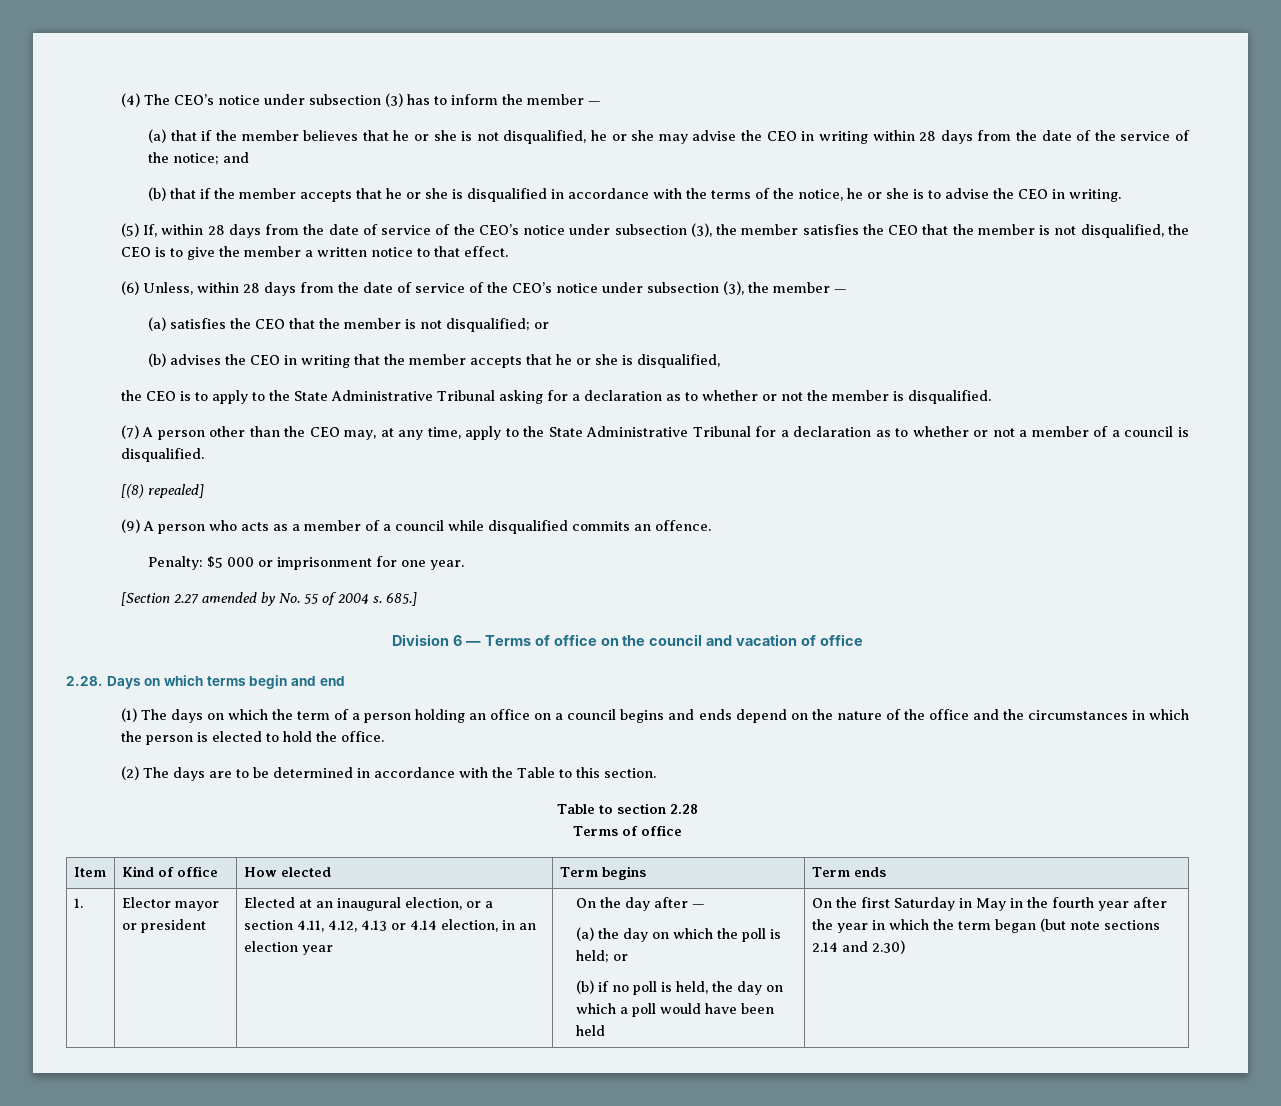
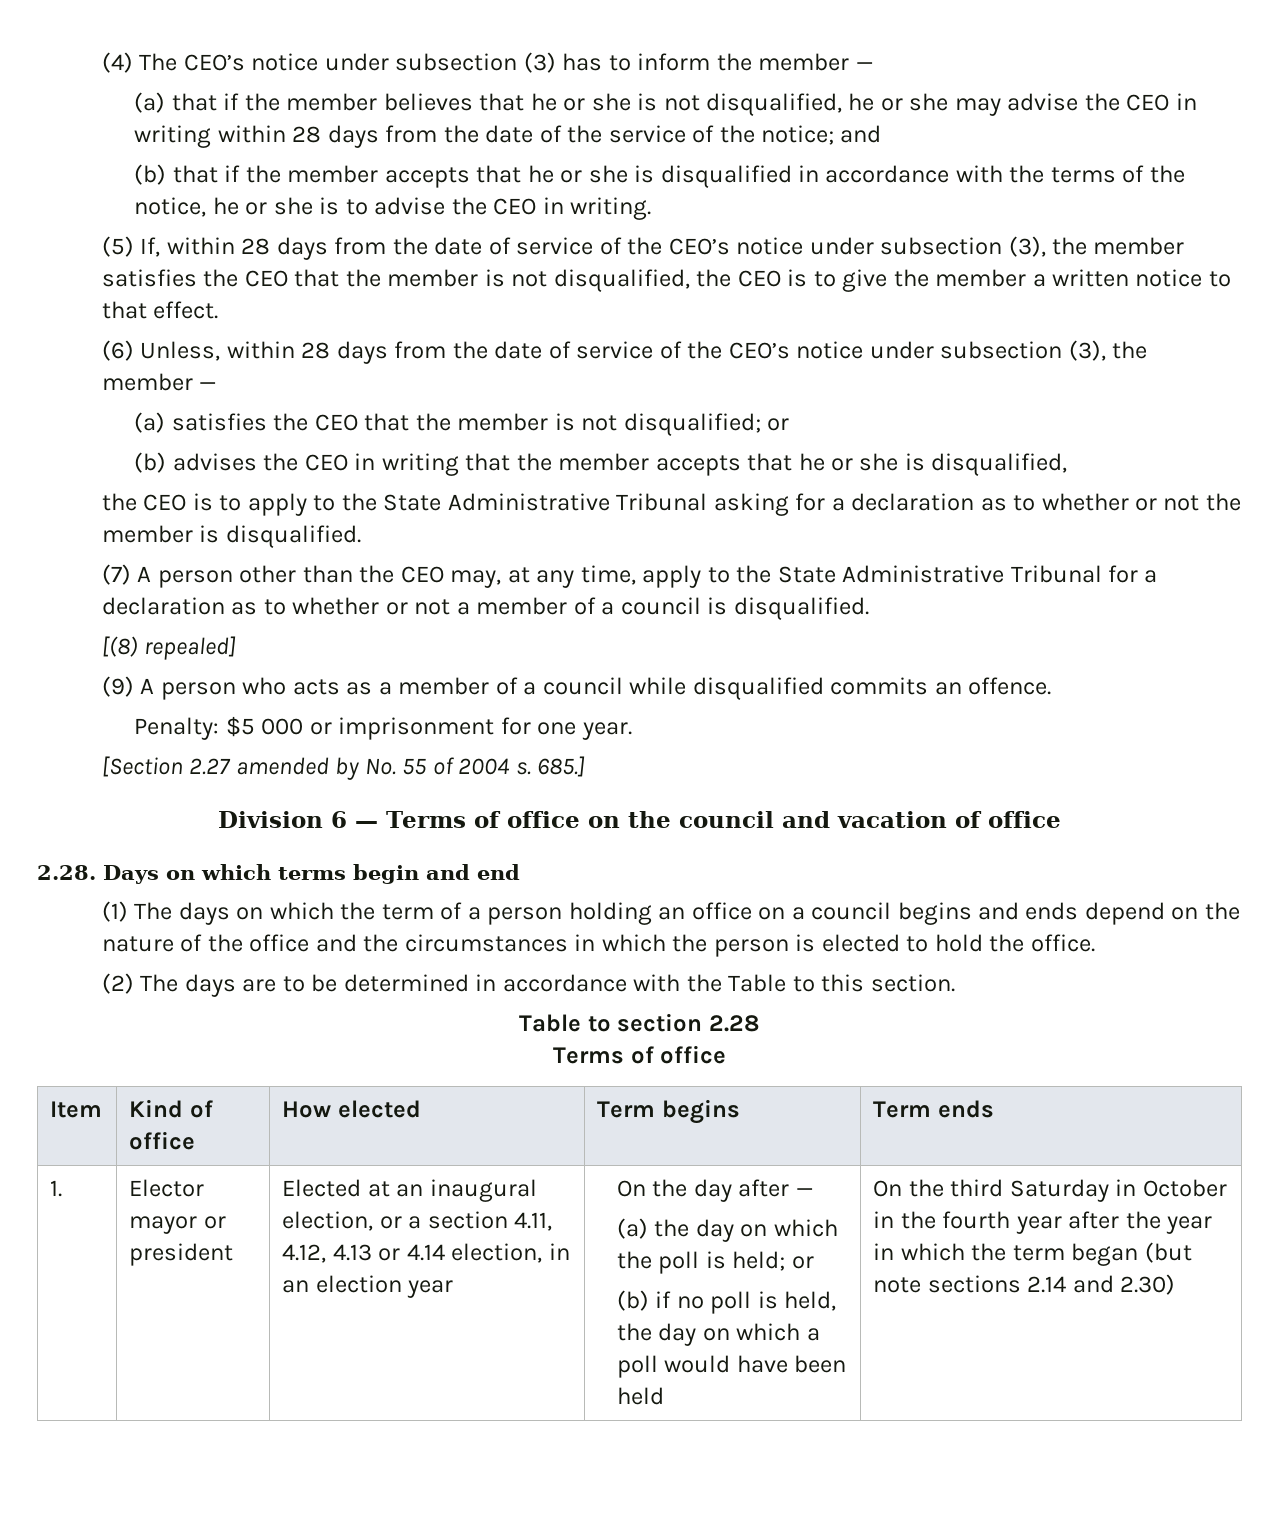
- On the first Saturday in May in the fourth year after the year in which the term began (but note sections 2.14 and 2.30)
+ On the third Saturday in October in the fourth year after the year in which the term began (but note sections 2.14 and 2.30)

